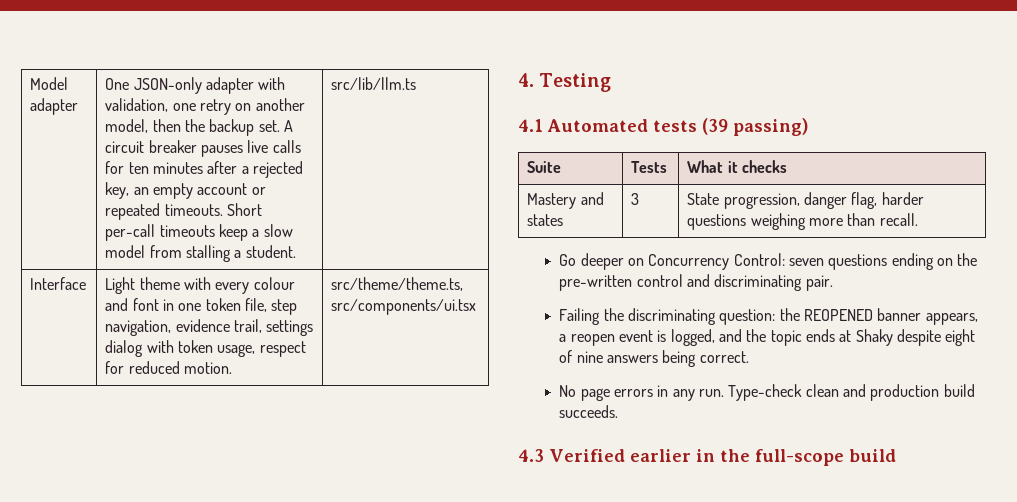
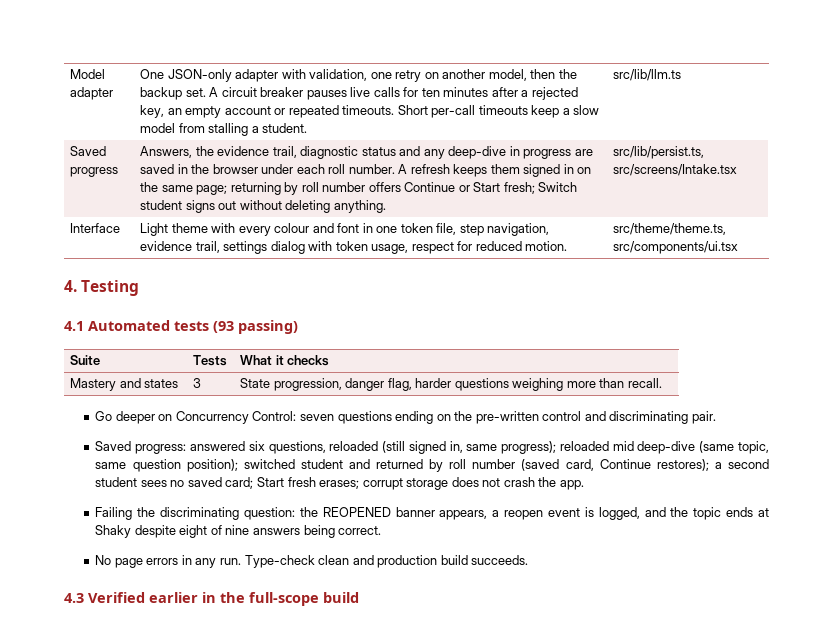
+ Saved progress | Answers, the evidence trail, diagnostic status and any deep-dive in progress are saved in the browser under each roll number. A refresh keeps them signed in on the same page; returning by roll number offers Continue or Start fresh; Switch student signs out without deleting anything. | src/lib/persist.ts, src/screens/Intake.tsx
- 4.1 Automated tests (39 passing)
+ 4.1 Automated tests (93 passing)
+ Saved progress: answered six questions, reloaded (still signed in, same progress); reloaded mid deep-dive (same topic, same question position); switched student and returned by roll number (saved card, Continue restores); a second student sees no saved card; Start fresh erases; corrupt storage does not crash the app.

